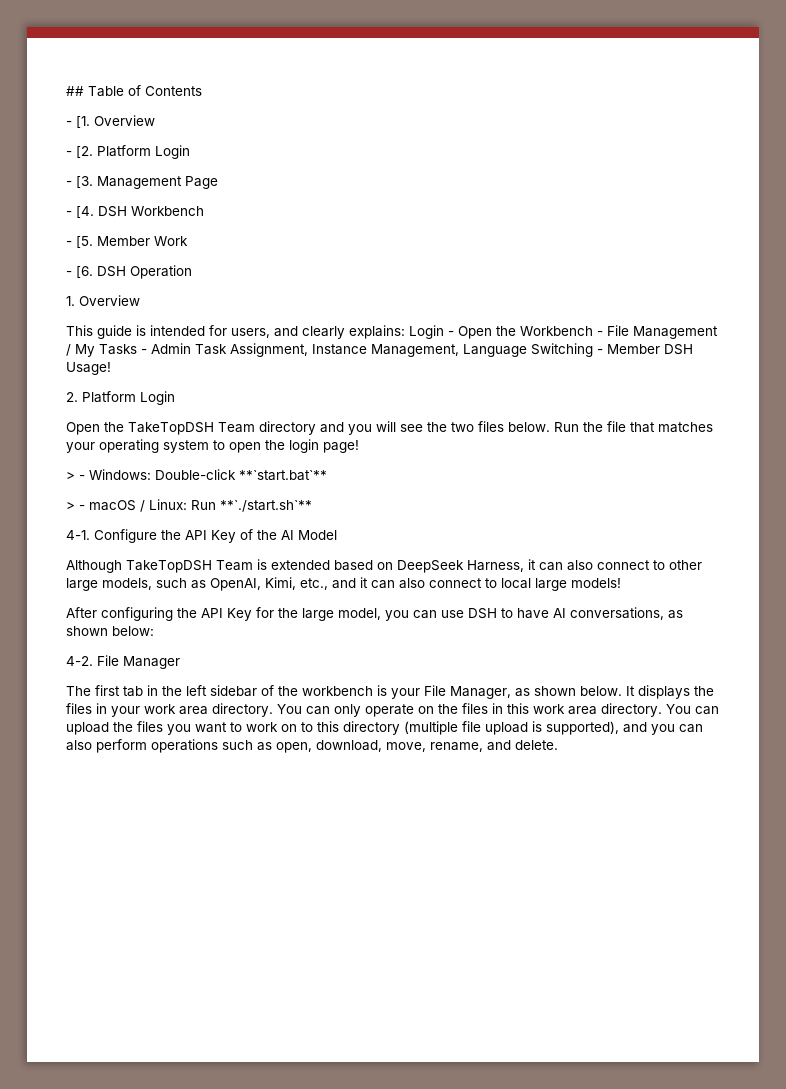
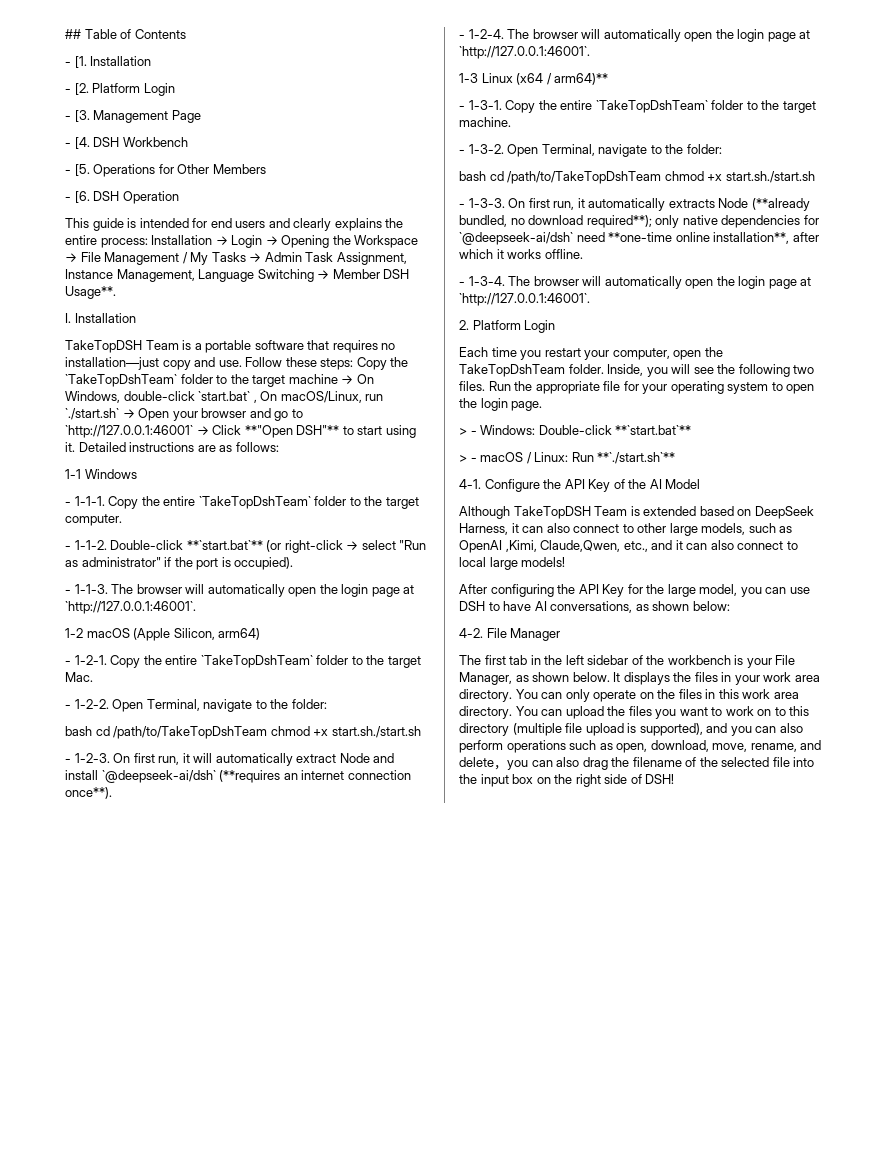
- - [1. Overview
+ - [1. Installation
- - [5. Member Work
+ - [5. Operations for Other Members
- 1. Overview
- This guide is intended for users, and clearly explains: Login - Open the Workbench - File Management / My Tasks - Admin Task Assignment, Instance Management, Language Switching - Member DSH Usage!
+ This guide is intended for end users and clearly explains the entire process: Installation → Login → Opening the Workspace → File Management / My Tasks → Admin Task Assignment, Instance Management, Language Switching → Member DSH Usage**.
+ I. Installation
+ TakeTopDSH Team is a portable software that requires no installation—just copy and use. Follow these steps: Copy the `TakeTopDshTeam` folder to the target machine → On Windows, double-click `start.bat` , On macOS/Linux, run `./start.sh` → Open your browser and go to `http://127.0.0.1:46001` → Click **"Open DSH"** to start using it. Detailed instructions are as follows:
+ 1-1 Windows
+ - 1-1-1. Copy the entire `TakeTopDshTeam` folder to the target computer.
+ - 1-1-2. Double-click **`start.bat`** (or right-click → select "Run as administrator" if the port is occupied).
+ - 1-1-3. The browser will automatically open the login page at `http://127.0.0.1:46001`.
+ 1-2 macOS (Apple Silicon, arm64)
+ - 1-2-1. Copy the entire `TakeTopDshTeam` folder to the target Mac.
+ - 1-2-2. Open Terminal, navigate to the folder:
+ bash cd /path/to/TakeTopDshTeam chmod +x start.sh./start.sh
+ - 1-2-3. On first run, it will automatically extract Node and install `@deepseek-ai/dsh` (**requires an internet connection once**).
+ - 1-2-4. The browser will automatically open the login page at `http://127.0.0.1:46001`.
+ 1-3 Linux (x64 / arm64)**
+ - 1-3-1. Copy the entire `TakeTopDshTeam` folder to the target machine.
+ - 1-3-2. Open Terminal, navigate to the folder:
+ bash cd /path/to/TakeTopDshTeam chmod +x start.sh./start.sh
+ - 1-3-3. On first run, it automatically extracts Node (**already bundled, no download required**); only native dependencies for `@deepseek-ai/dsh` need **one-time online installation**, after which it works offline.
+ - 1-3-4. The browser will automatically open the login page at `http://127.0.0.1:46001`.
  2. Platform Login
- Open the TakeTopDSH Team directory and you will see the two files below. Run the file that matches your operating system to open the login page!
+ Each time you restart your computer, open the TakeTopDshTeam folder. Inside, you will see the following two files. Run the appropriate file for your operating system to open the login page.
- Although TakeTopDSH Team is extended based on DeepSeek Harness, it can also connect to other large models, such as OpenAI, Kimi, etc., and it can also connect to local large models!
+ Although TakeTopDSH Team is extended based on DeepSeek Harness, it can also connect to other large models, such as OpenAI ,Kimi, Claude,Qwen, etc., and it can also connect to local large models!
- You can upload the files you want to work on to this directory (multiple file upload is supported), and you can also perform operations such as open, download, move, rename, and delete.
+ You can upload the files you want to work on to this directory (multiple file upload is supported), and you can also perform operations such as open, download, move, rename, and delete，you can also drag the filename of the selected file into the input box on the right side of DSH!

